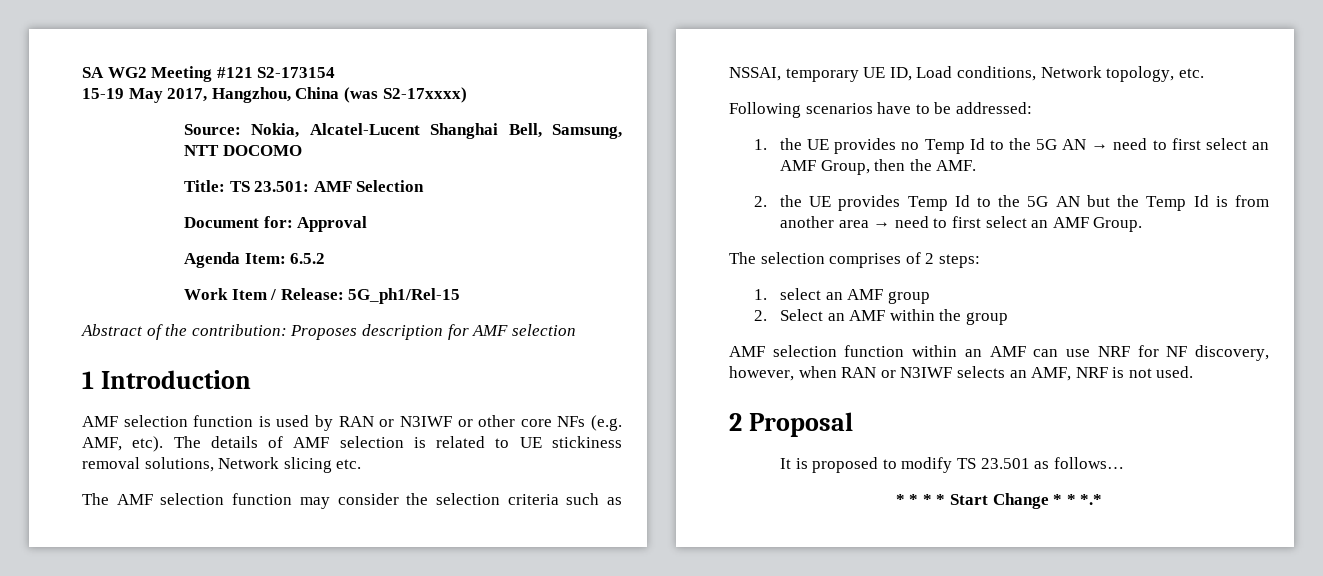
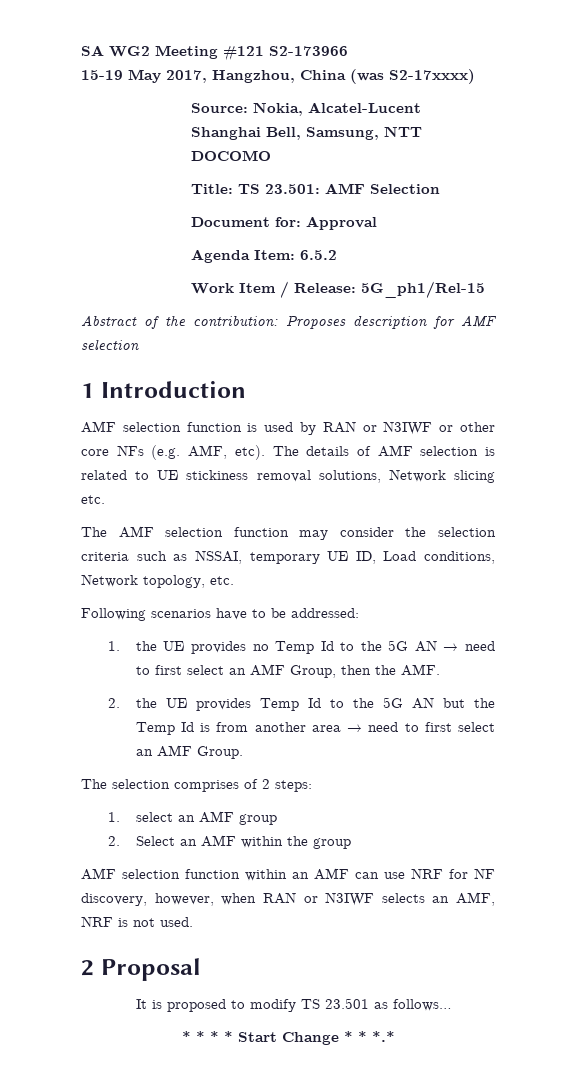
- SA WG2 Meeting #121 S2-173154
+ SA WG2 Meeting #121 S2-173966

